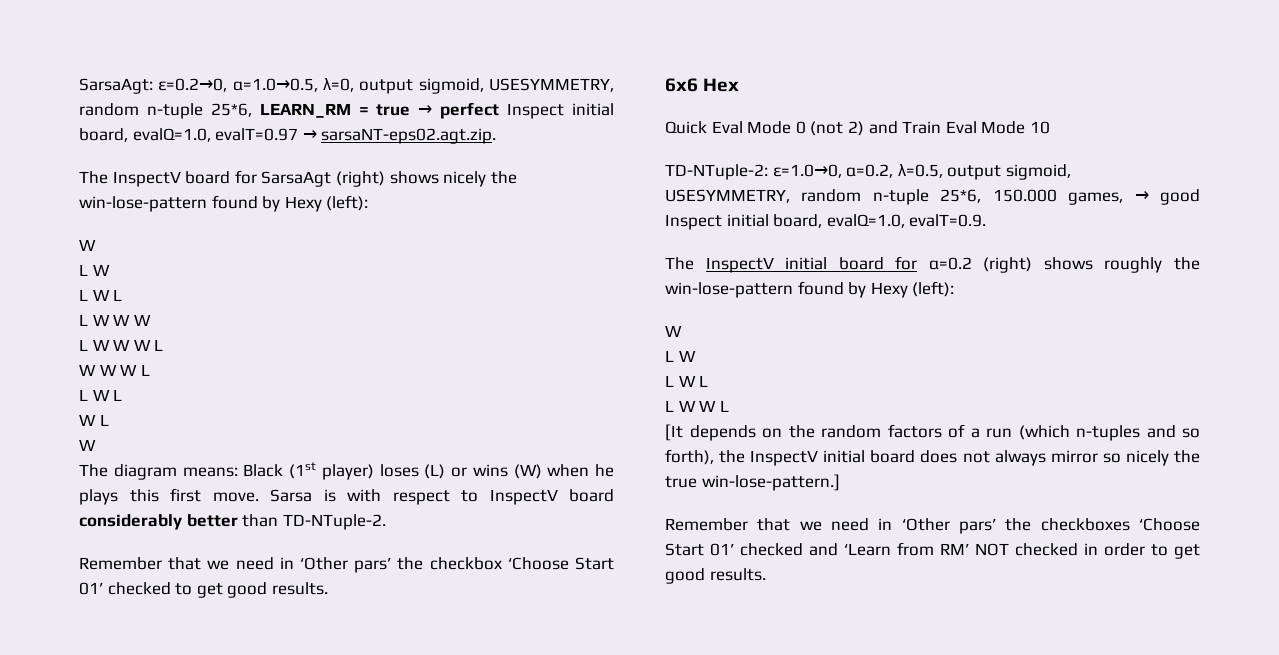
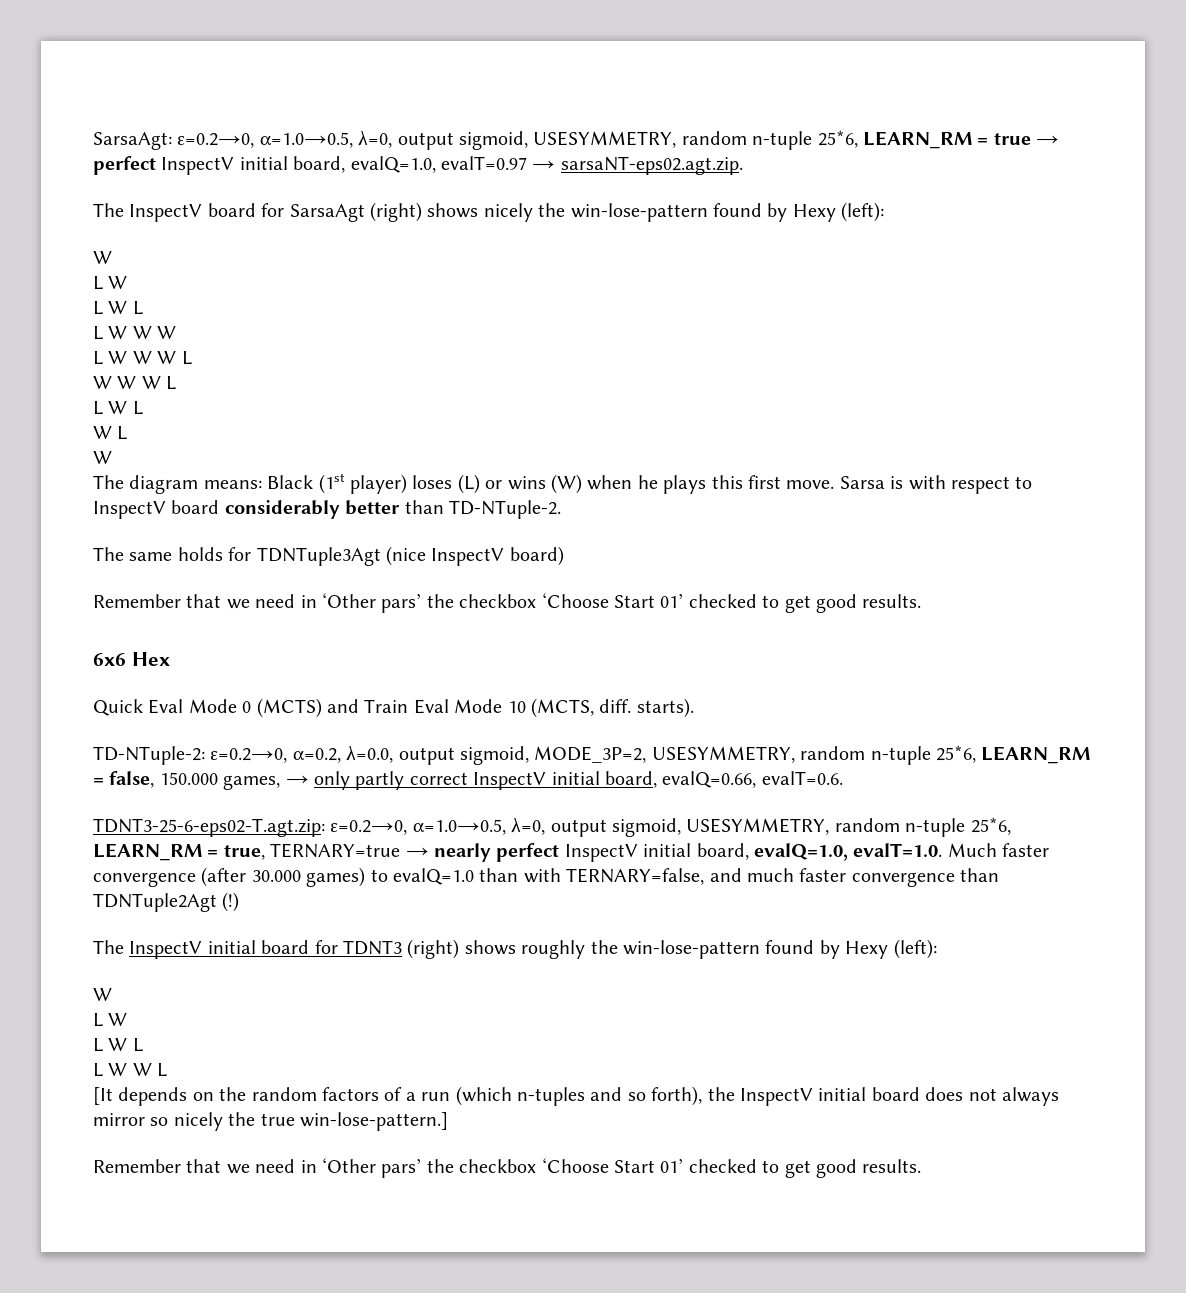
- SarsaAgt: ε=0.2→0, α=1.0→0.5, λ=0, output sigmoid, USESYMMETRY, random n-tuple 25*6, LEARN_RM = true → perfect Inspect initial board, evalQ=1.0, evalT=0.97 → sarsaNT-eps02.agt.zip.
+ SarsaAgt: ε=0.2→0, α=1.0→0.5, λ=0, output sigmoid, USESYMMETRY, random n-tuple 25*6, LEARN_RM = true → perfect InspectV initial board, evalQ=1.0, evalT=0.97 → sarsaNT-eps02.agt.zip.
+ The same holds for TDNTuple3Agt (nice InspectV board)
- Quick Eval Mode 0 (not 2) and Train Eval Mode 10
- TD-NTuple-2: ε=1.0→0, α=0.2, λ=0.5, output sigmoid, USESYMMETRY, random n-tuple 25*6, 150.000 games, → good Inspect initial board, evalQ=1.0, evalT=0.9.
+ Quick Eval Mode 0 (MCTS) and Train Eval Mode 10 (MCTS, diff. starts).
+ TD-NTuple-2: ε=0.2→0, α=0.2, λ=0.0, output sigmoid, MODE_3P=2, USESYMMETRY, random n-tuple 25*6, LEARN_RM = false, 150.000 games, → only partly correct InspectV initial board, evalQ=0.66, evalT=0.6.
+ TDNT3-25-6-eps02-T.agt.zip: ε=0.2→0, α=1.0→0.5, λ=0, output sigmoid, USESYMMETRY, random n-tuple 25*6, LEARN_RM = true, TERNARY=true → nearly perfect InspectV initial board, evalQ=1.0, evalT=1.0. Much faster convergence (after 30.000 games) to evalQ=1.0 than with TERNARY=false, and much faster convergence than TDNTuple2Agt (!)
- The InspectV initial board for α=0.2 (right) shows roughly the win-lose-pattern found by Hexy (left):
+ The InspectV initial board for TDNT3 (right) shows roughly the win-lose-pattern found by Hexy (left):
  [It depends on the random factors of a run (which n-tuples and so forth), the InspectV initial board does not always mirror so nicely the true win-lose-pattern.]
- Remember that we need in ‘Other pars’ the checkboxes ‘Choose Start 01’ checked and ‘Learn from RM’ NOT checked in order to get good results.
+ Remember that we need in ‘Other pars’ the checkbox ‘Choose Start 01’ checked to get good results.

